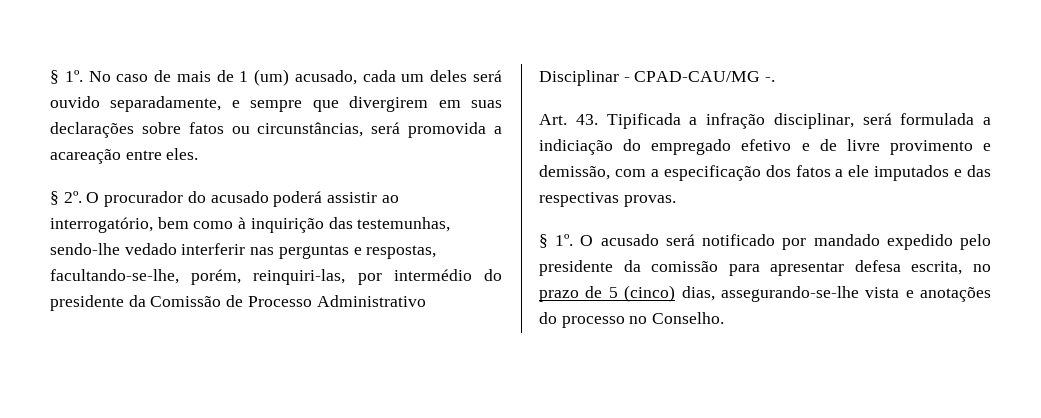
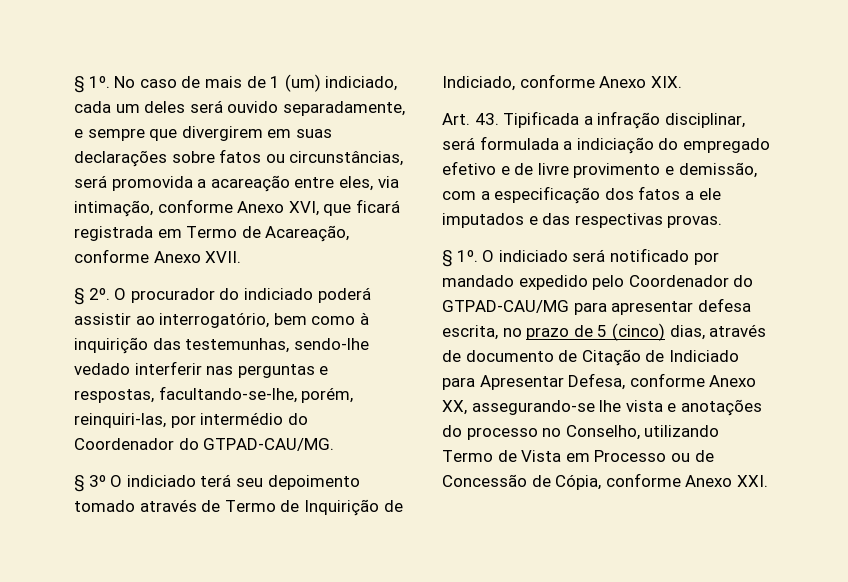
- No caso de mais de 1 (um) acusado, cada um deles será ouvido separadamente, e sempre que divergirem em suas declarações sobre fatos ou circunstâncias, será promovida a acareação entre eles.
+ No caso de mais de 1 (um) indiciado, cada um deles será ouvido separadamente, e sempre que divergirem em suas declarações sobre fatos ou circunstâncias, será promovida a acareação entre eles, via intimação, conforme Anexo XVI, que ficará registrada em Termo de Acareação, conforme Anexo XVII.
- O procurador do acusado poderá assistir ao interrogatório, bem como à inquirição das testemunhas, sendo-lhe vedado interferir nas perguntas e respostas, facultando-se-lhe, porém, reinquiri-las, por intermédio do presidente da Comissão de Processo Administrativo Disciplinar - CPAD-CAU/MG -.
+ O procurador do indiciado poderá assistir ao interrogatório, bem como à inquirição das testemunhas, sendo-lhe vedado interferir nas perguntas e respostas, facultando-se-lhe, porém, reinquiri-las, por intermédio do Coordenador do GTPAD-CAU/MG.
+ § 3º O indiciado terá seu depoimento tomado através de Termo de Inquirição de Indiciado, conforme Anexo XIX.
- O acusado será notificado por mandado expedido pelo presidente da comissão para apresentar defesa escrita, no prazo de 5 (cinco) dias, assegurando-se-lhe vista e anotações do processo no Conselho.
+ O indiciado será notificado por mandado expedido pelo Coordenador do GTPAD-CAU/MG para apresentar defesa escrita, no prazo de 5 (cinco) dias, através de documento de Citação de Indiciado para Apresentar Defesa, conforme Anexo XX, assegurando-se lhe vista e anotações do processo no Conselho, utilizando Termo de Vista em Processo ou de Concessão de Cópia, conforme Anexo XXI.

